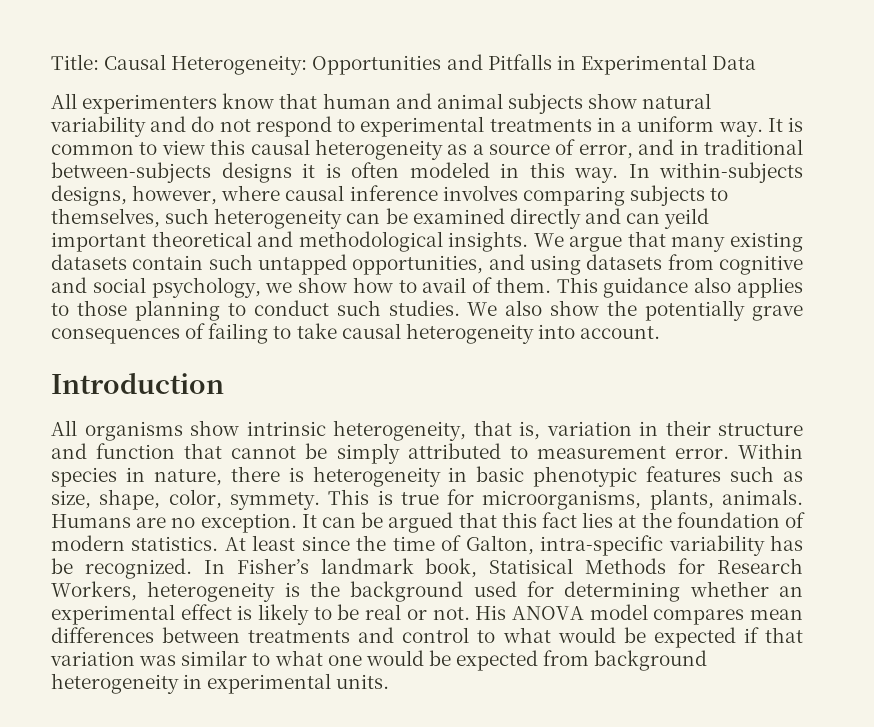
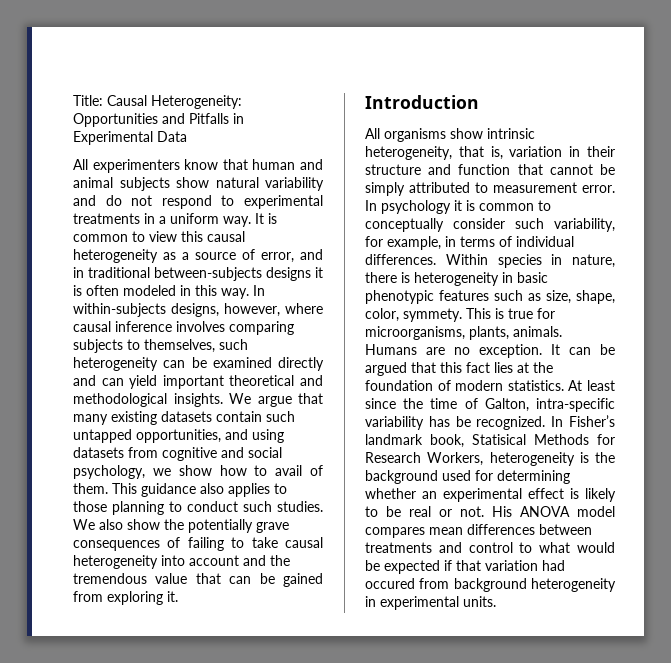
- In within-subjects designs, however, where causal inference involves comparing subjects to themselves, such heterogeneity can be examined directly and can yeild important theoretical and methodological insights.
+ In within-subjects designs, however, where causal inference involves comparing subjects to themselves, such heterogeneity can be examined directly and can yield important theoretical and methodological insights.
- We also show the potentially grave consequences of failing to take causal heterogeneity into account.
+ We also show the potentially grave consequences of failing to take causal heterogeneity into account and the tremendous value that can be gained from exploring it.
+ In psychology it is common to conceptually consider such variability, for example, in terms of individual differences.
- His ANOVA model compares mean differences between treatments and control to what would be expected if that variation was similar to what one would be expected from background heterogeneity in experimental units.
+ His ANOVA model compares mean differences between treatments and control to what would be expected if that variation had occured from background heterogeneity in experimental units.

